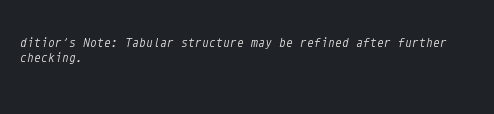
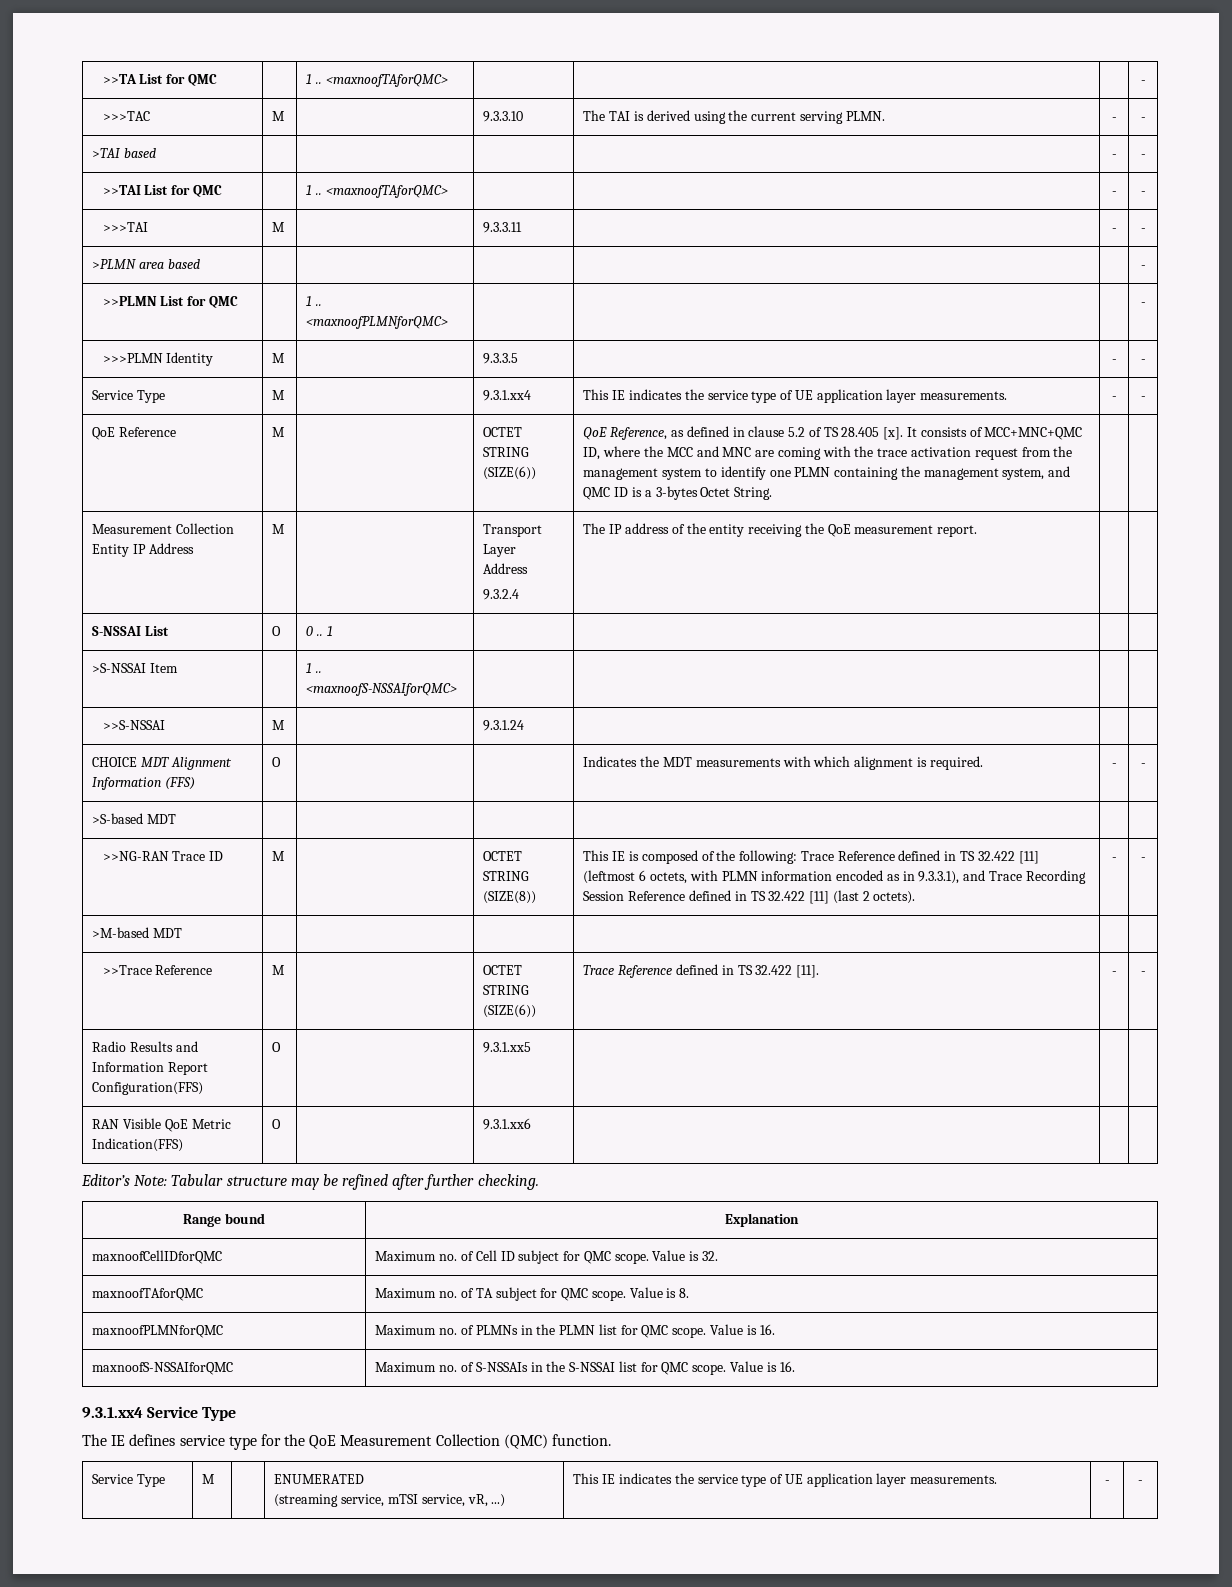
- ditior’s Note: Tabular structure may be refined after further checking.
+ >>TA List for QMC | | 1 .. <maxnoofTAforQMC> | | | | -
+ >>>TAC | M | | 9.3.3.10 | The TAI is derived using the current serving PLMN. | - | -
+ >TAI based | | | | | - | -
+ >>TAI List for QMC | | 1 .. <maxnoofTAforQMC> | | | - | -
+ >>>TAI | M | | 9.3.3.11 | | - | -
+ >PLMN area based | | | | | | -
+ >>PLMN List for QMC | | 1 .. <maxnoofPLMNforQMC> | | | | -
+ >>>PLMN Identity | M | | 9.3.3.5 | | - | -
+ Service Type | M | | 9.3.1.xx4 | This IE indicates the service type of UE application layer measurements. | - | -
+ QoE Reference | M | | OCTET STRING (SIZE(6)) | QoE Reference, as defined in clause 5.2 of TS 28.405 [x]. It consists of MCC+MNC+QMC ID, where the MCC and MNC are coming with the trace activation request from the management system to identify one PLMN containing the management system, and QMC ID is a 3-bytes Octet String. | |
+ Measurement Collection Entity IP Address | M | | Transport Layer Address
+ 9.3.2.4 | The IP address of the entity receiving the QoE measurement report. | |
+ S-NSSAI List | O | 0 .. 1 | | | |
+ >S-NSSAI Item | | 1 .. <maxnoofS-NSSAIforQMC> | | | |
+ >>S-NSSAI | M | | 9.3.1.24 | | |
+ CHOICE MDT Alignment Information (FFS) | O | | | Indicates the MDT measurements with which alignment is required. | - | -
+ >S-based MDT | | | | | |
+ >>NG-RAN Trace ID | M | | OCTET STRING (SIZE(8)) | This IE is composed of the following: Trace Reference defined in TS 32.422 [11] (leftmost 6 octets, with PLMN information encoded as in 9.3.3.1), and Trace Recording Session Reference defined in TS 32.422 [11] (last 2 octets). | - | -
+ >M-based MDT | | | | | |
+ >>Trace Reference | M | | OCTET STRING (SIZE(6)) | Trace Reference defined in TS 32.422 [11]. | - | -
+ Radio Results and Information Report Configuration(FFS) | O | | 9.3.1.xx5 | | |
+ RAN Visible QoE Metric Indication(FFS) | O | | 9.3.1.xx6 | | |
+ Editor’s Note: Tabular structure may be refined after further checking.
+ Range bound | Explanation
+ maxnoofCellIDforQMC | Maximum no. of Cell ID subject for QMC scope. Value is 32.
+ maxnoofTAforQMC | Maximum no. of TA subject for QMC scope. Value is 8.
+ maxnoofPLMNforQMC | Maximum no. of PLMNs in the PLMN list for QMC scope. Value is 16.
+ maxnoofS-NSSAIforQMC | Maximum no. of S-NSSAIs in the S-NSSAI list for QMC scope. Value is 16.
+ 9.3.1.xx4 Service Type
+ The IE defines service type for the QoE Measurement Collection (QMC) function.
+ Service Type | M | | ENUMERATED
+ (streaming service, mTSI service, vR, ...) | This IE indicates the service type of UE application layer measurements. | - | -

